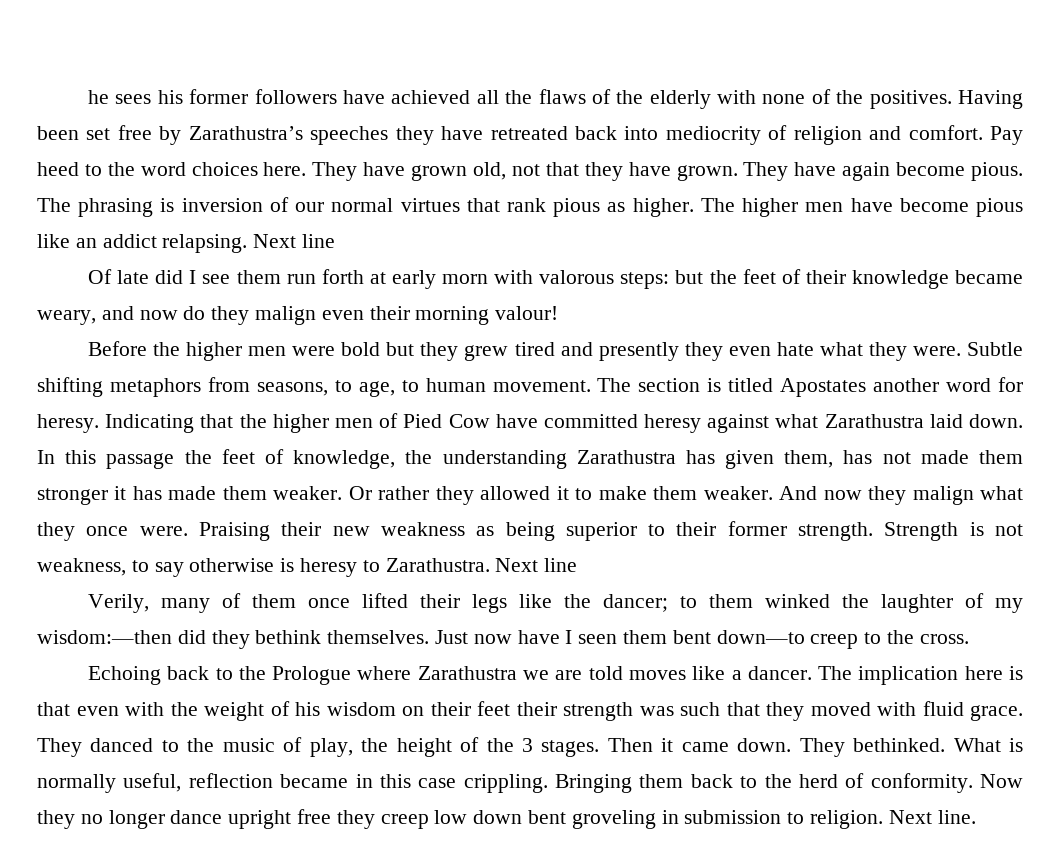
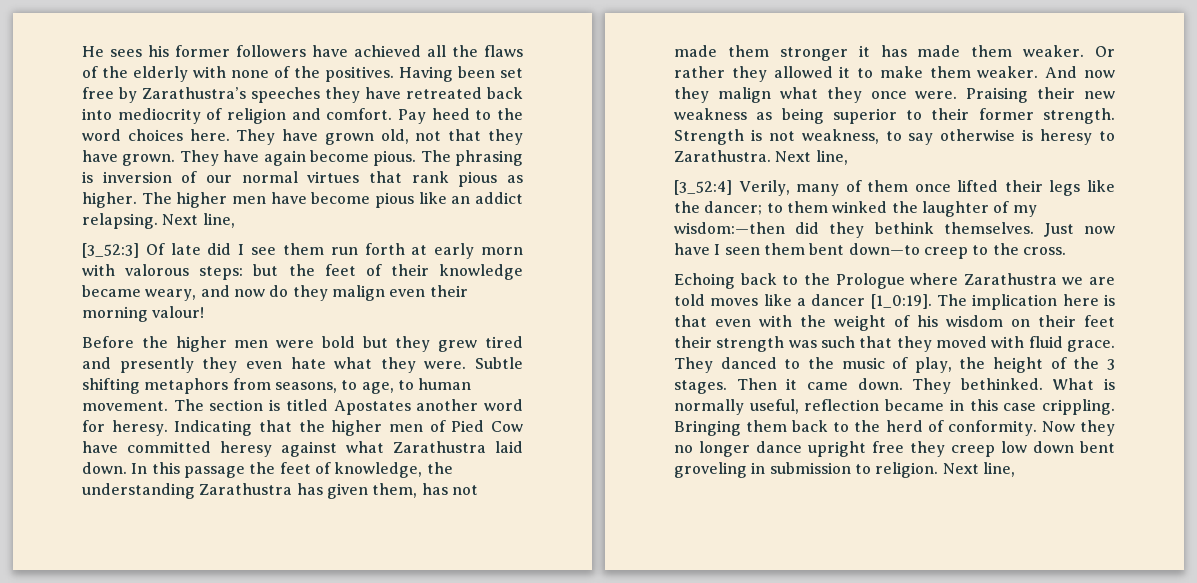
- he sees his former followers have achieved all the flaws of the elderly with none of the positives.
+ He sees his former followers have achieved all the flaws of the elderly with none of the positives.
- The higher men have become pious like an addict relapsing. Next line
- Of late did I see them run forth at early morn with valorous steps: but the feet of their knowledge became weary, and now do they malign even their morning valour!
+ The higher men have become pious like an addict relapsing. Next line,
+ [3_52:3] Of late did I see them run forth at early morn with valorous steps: but the feet of their knowledge became weary, and now do they malign even their morning valour!
- Strength is not weakness, to say otherwise is heresy to Zarathustra. Next line
- Verily, many of them once lifted their legs like the dancer; to them winked the laughter of my wisdom:—then did they bethink themselves.
+ Strength is not weakness, to say otherwise is heresy to Zarathustra. Next line,
+ [3_52:4] Verily, many of them once lifted their legs like the dancer; to them winked the laughter of my wisdom:—then did they bethink themselves.
- Echoing back to the Prologue where Zarathustra we are told moves like a dancer.
+ Echoing back to the Prologue where Zarathustra we are told moves like a dancer [1_0:19].
- Now they no longer dance upright free they creep low down bent groveling in submission to religion. Next line.
+ Now they no longer dance upright free they creep low down bent groveling in submission to religion. Next line,

